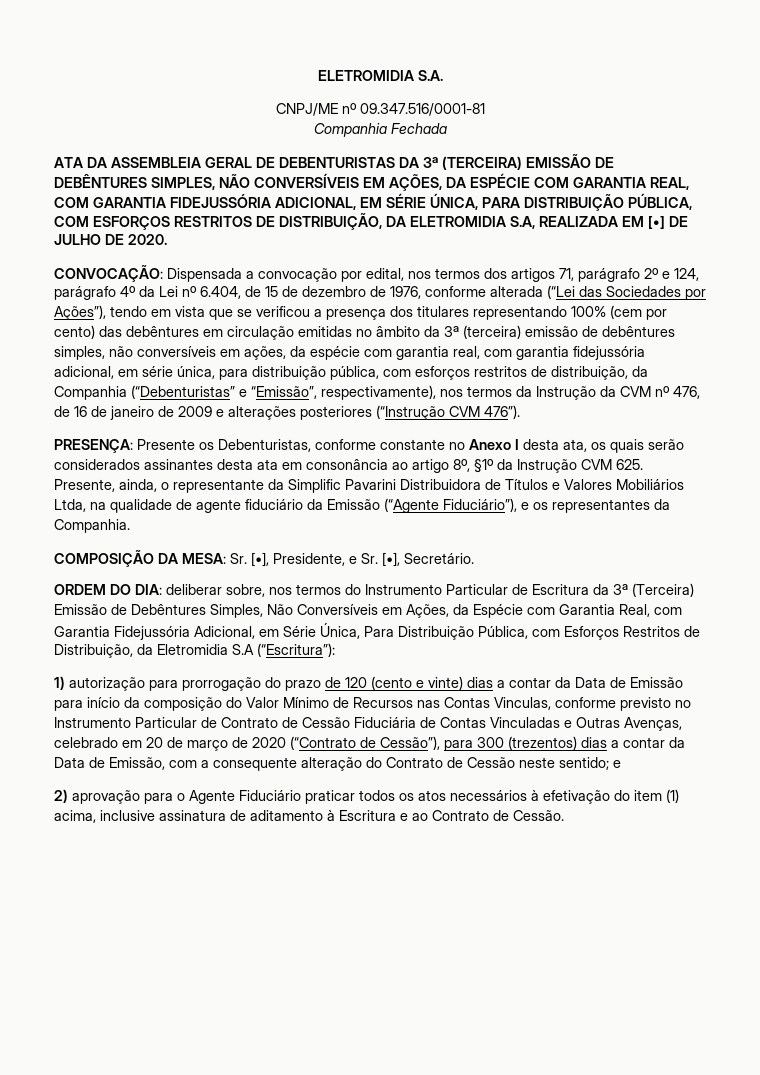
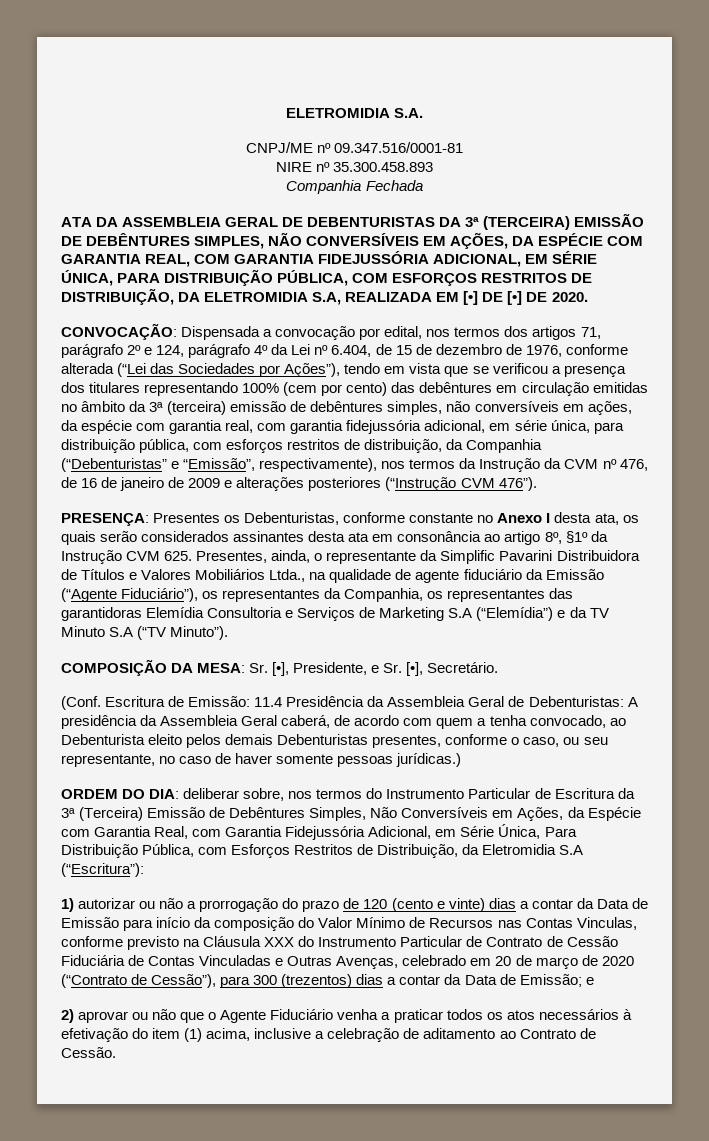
+ NIRE nº 35.300.458.893
- ATA DA ASSEMBLEIA GERAL DE DEBENTURISTAS DA 3ª (TERCEIRA) EMISSÃO DE DEBÊNTURES SIMPLES, NÃO CONVERSÍVEIS EM AÇÕES, DA ESPÉCIE COM GARANTIA REAL, COM GARANTIA FIDEJUSSÓRIA ADICIONAL, EM SÉRIE ÚNICA, PARA DISTRIBUIÇÃO PÚBLICA, COM ESFORÇOS RESTRITOS DE DISTRIBUIÇÃO, DA ELETROMIDIA S.A, REALIZADA EM [•] DE JULHO DE 2020.
+ ATA DA ASSEMBLEIA GERAL DE DEBENTURISTAS DA 3ª (TERCEIRA) EMISSÃO DE DEBÊNTURES SIMPLES, NÃO CONVERSÍVEIS EM AÇÕES, DA ESPÉCIE COM GARANTIA REAL, COM GARANTIA FIDEJUSSÓRIA ADICIONAL, EM SÉRIE ÚNICA, PARA DISTRIBUIÇÃO PÚBLICA, COM ESFORÇOS RESTRITOS DE DISTRIBUIÇÃO, DA ELETROMIDIA S.A, REALIZADA EM [•] DE [•] DE 2020.
- PRESENÇA: Presente os Debenturistas, conforme constante no Anexo I desta ata, os quais serão considerados assinantes desta ata em consonância ao artigo 8º, §1º da Instrução CVM 625. Presente, ainda, o representante da Simplific Pavarini Distribuidora de Títulos e Valores Mobiliários Ltda, na qualidade de agente fiduciário da Emissão (“Agente Fiduciário”), e os representantes da Companhia.
+ PRESENÇA: Presentes os Debenturistas, conforme constante no Anexo I desta ata, os quais serão considerados assinantes desta ata em consonância ao artigo 8º, §1º da Instrução CVM 625. Presentes, ainda, o representante da Simplific Pavarini Distribuidora de Títulos e Valores Mobiliários Ltda., na qualidade de agente fiduciário da Emissão (“Agente Fiduciário”), os representantes da Companhia, os representantes das garantidoras Elemídia Consultoria e Serviços de Marketing S.A (“Elemídia”) e da TV Minuto S.A (“TV Minuto”).
+ (Conf. Escritura de Emissão: 11.4 Presidência da Assembleia Geral de Debenturistas: A presidência da Assembleia Geral caberá, de acordo com quem a tenha convocado, ao Debenturista eleito pelos demais Debenturistas presentes, conforme o caso, ou seu representante, no caso de haver somente pessoas jurídicas.)
- 1) autorização para prorrogação do prazo de 120 (cento e vinte) dias a contar da Data de Emissão para início da composição do Valor Mínimo de Recursos nas Contas Vinculas, conforme previsto no Instrumento Particular de Contrato de Cessão Fiduciária de Contas Vinculadas e Outras Avenças, celebrado em 20 de março de 2020 (“Contrato de Cessão”), para 300 (trezentos) dias a contar da Data de Emissão, com a consequente alteração do Contrato de Cessão neste sentido; e
- 2) aprovação para o Agente Fiduciário praticar todos os atos necessários à efetivação do item (1) acima, inclusive assinatura de aditamento à Escritura e ao Contrato de Cessão.
+ 1) autorizar ou não a prorrogação do prazo de 120 (cento e vinte) dias a contar da Data de Emissão para início da composição do Valor Mínimo de Recursos nas Contas Vinculas, conforme previsto na Cláusula XXX do Instrumento Particular de Contrato de Cessão Fiduciária de Contas Vinculadas e Outras Avenças, celebrado em 20 de março de 2020 (“Contrato de Cessão”), para 300 (trezentos) dias a contar da Data de Emissão; e
+ 2) aprovar ou não que o Agente Fiduciário venha a praticar todos os atos necessários à efetivação do item (1) acima, inclusive a celebração de aditamento ao Contrato de Cessão.

